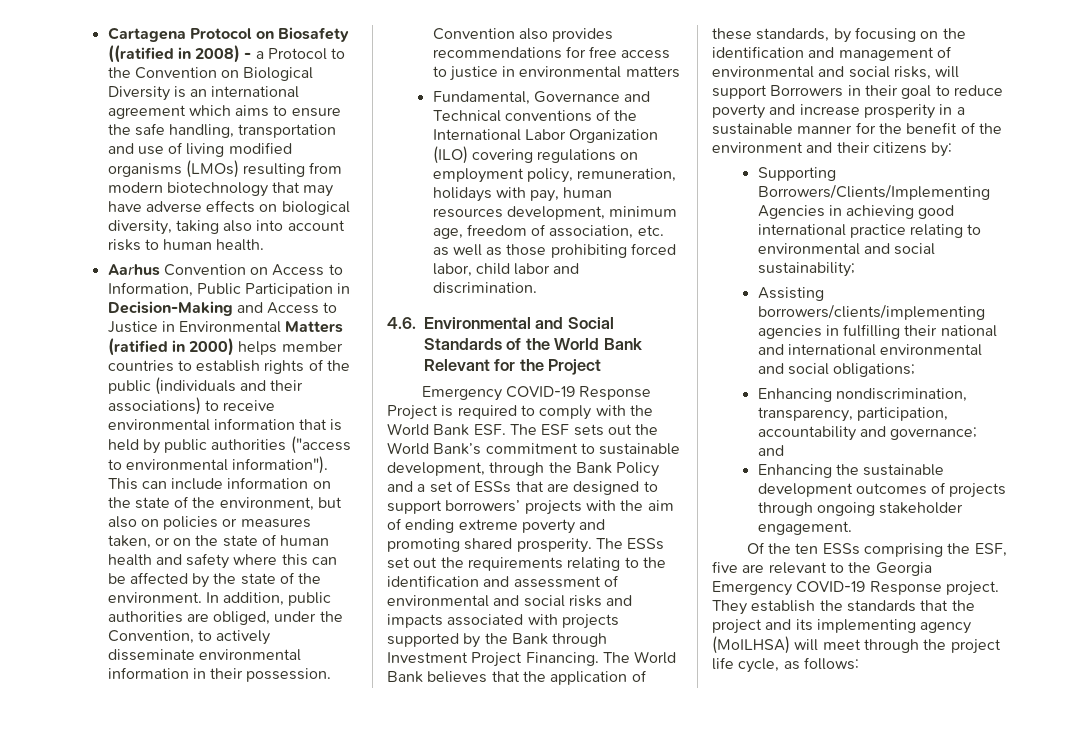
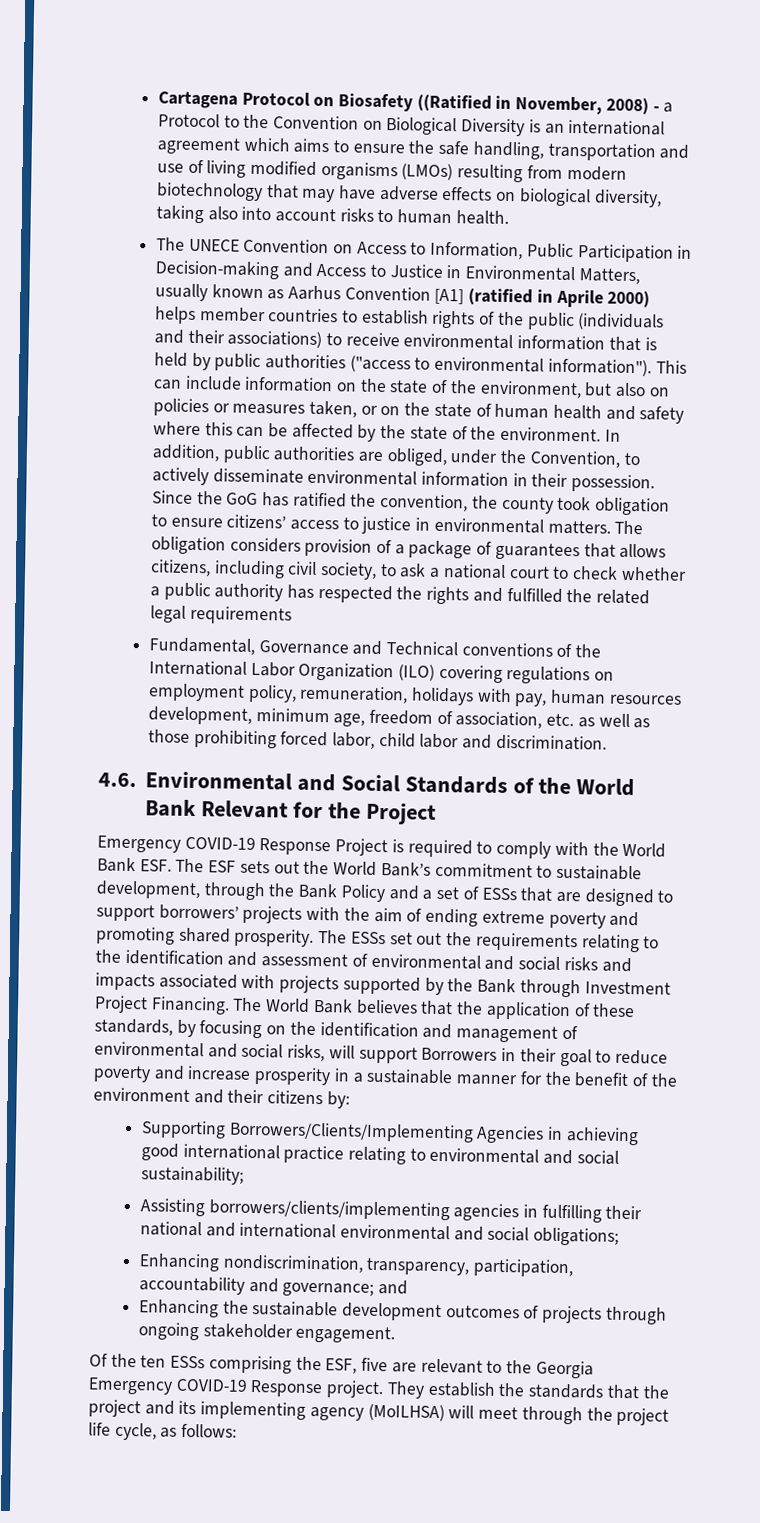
- Cartagena Protocol on Biosafety ((ratified in 2008) - a Protocol to the Convention on Biological Diversity is an international agreement which aims to ensure the safe handling, transportation and use of living modified organisms (LMOs) resulting from modern biotechnology that may have adverse effects on biological diversity, taking also into account risks to human health.
+ Cartagena Protocol on Biosafety ((Ratified in November, 2008) - a Protocol to the Convention on Biological Diversity is an international agreement which aims to ensure the safe handling, transportation and use of living modified organisms (LMOs) resulting from modern biotechnology that may have adverse effects on biological diversity, taking also into account risks to human health.
- Aarhus Convention on Access to Information, Public Participation in Decision-Making and Access to Justice in Environmental Matters (ratified in 2000) helps member countries to establish rights of the public (individuals and their associations) to receive environmental information that is held by public authorities ("access to environmental information").
+ The UNECE Convention on Access to Information, Public Participation in Decision-making and Access to Justice in Environmental Matters, usually known as Aarhus Convention [A1] (ratified in Aprile 2000) helps member countries to establish rights of the public (individuals and their associations) to receive environmental information that is held by public authorities ("access to environmental information").
- Convention also provides recommendations for free access to justice in environmental matters
+ Since the GoG has ratified the convention, the county took obligation to ensure citizens’ access to justice in environmental matters. The obligation considers provision of a package of guarantees that allows citizens, including civil society, to ask a national court to check whether a public authority has respected the rights and fulfilled the related legal requirements

